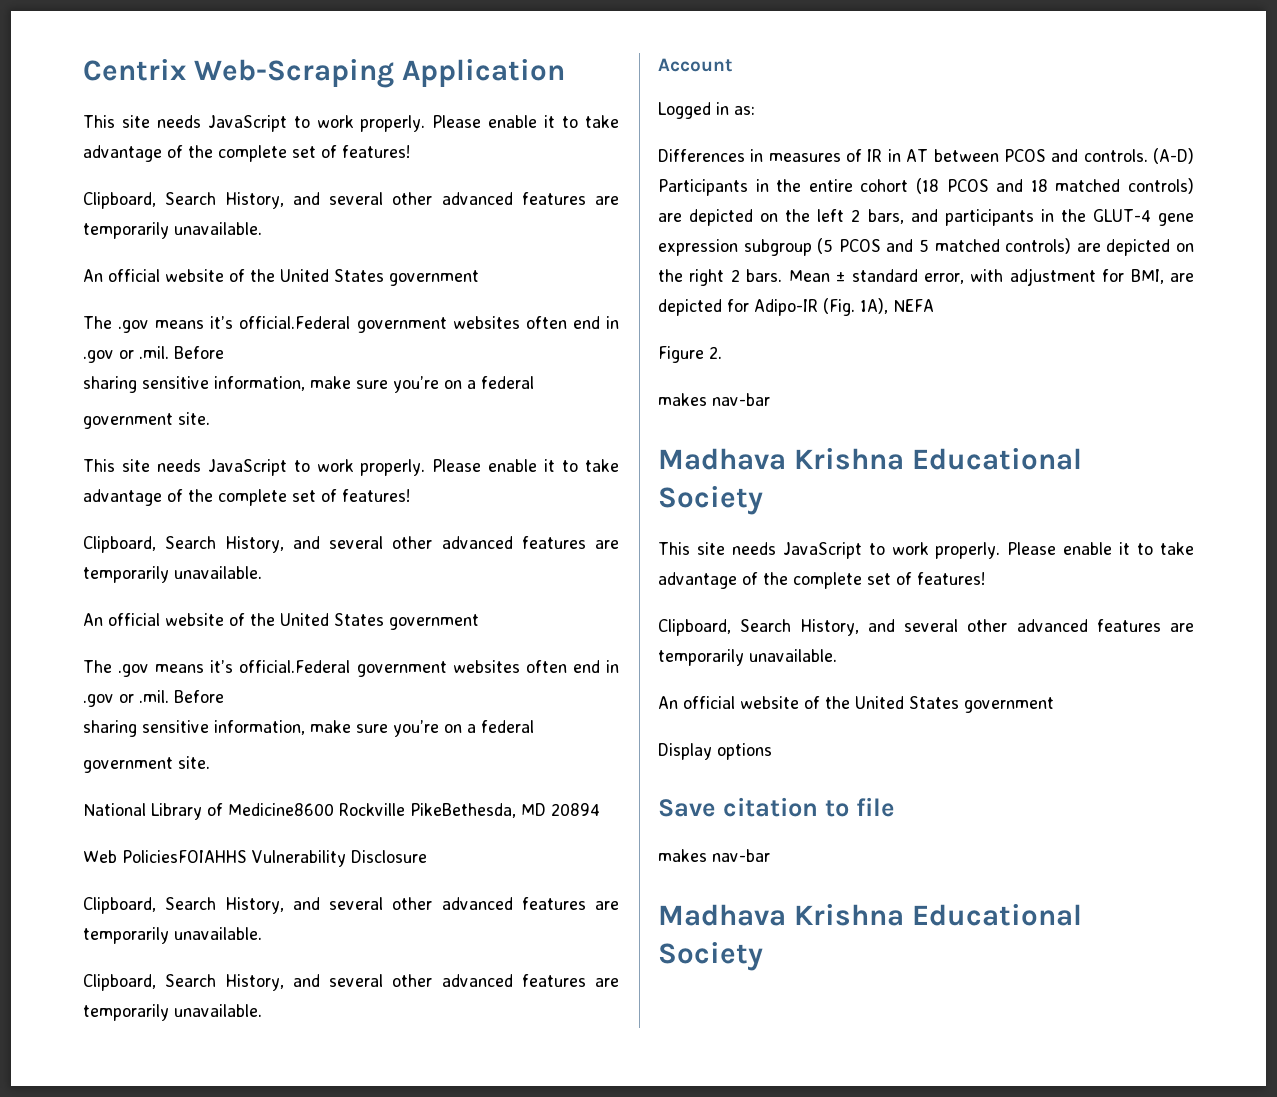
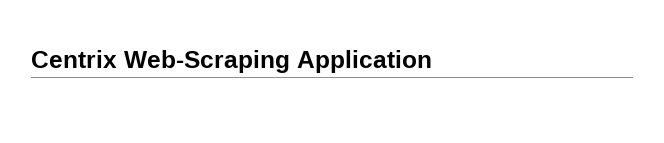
  Centrix Web-Scraping Application
- This site needs JavaScript to work properly. Please enable it to take advantage of the complete set of features!
- Clipboard, Search History, and several other advanced features are temporarily unavailable.
- An official website of the United States government
- The .gov means it’s official.Federal government websites often end in .gov or .mil. Before
- sharing sensitive information, make sure you’re on a federal
- government site.
- This site needs JavaScript to work properly. Please enable it to take advantage of the complete set of features!
- Clipboard, Search History, and several other advanced features are temporarily unavailable.
- An official website of the United States government
- The .gov means it’s official.Federal government websites often end in .gov or .mil. Before
- sharing sensitive information, make sure you’re on a federal
- government site.
- National Library of Medicine8600 Rockville PikeBethesda, MD 20894
- Web PoliciesFOIAHHS Vulnerability Disclosure
- Clipboard, Search History, and several other advanced features are temporarily unavailable.
- Clipboard, Search History, and several other advanced features are temporarily unavailable.
- Account
- Logged in as:
- Differences in measures of IR in AT between PCOS and controls. (A-D) Participants in the entire cohort (18 PCOS and 18 matched controls) are depicted on the left 2 bars, and participants in the GLUT-4 gene expression subgroup (5 PCOS and 5 matched controls) are depicted on the right 2 bars. Mean ± standard error, with adjustment for BMI, are depicted for Adipo-IR (Fig. 1A), NEFA
- Figure 2.
- makes nav-bar
- Madhava Krishna Educational Society
- This site needs JavaScript to work properly. Please enable it to take advantage of the complete set of features!
- Clipboard, Search History, and several other advanced features are temporarily unavailable.
- An official website of the United States government
- Display options
- Save citation to file
- makes nav-bar
- Madhava Krishna Educational Society

